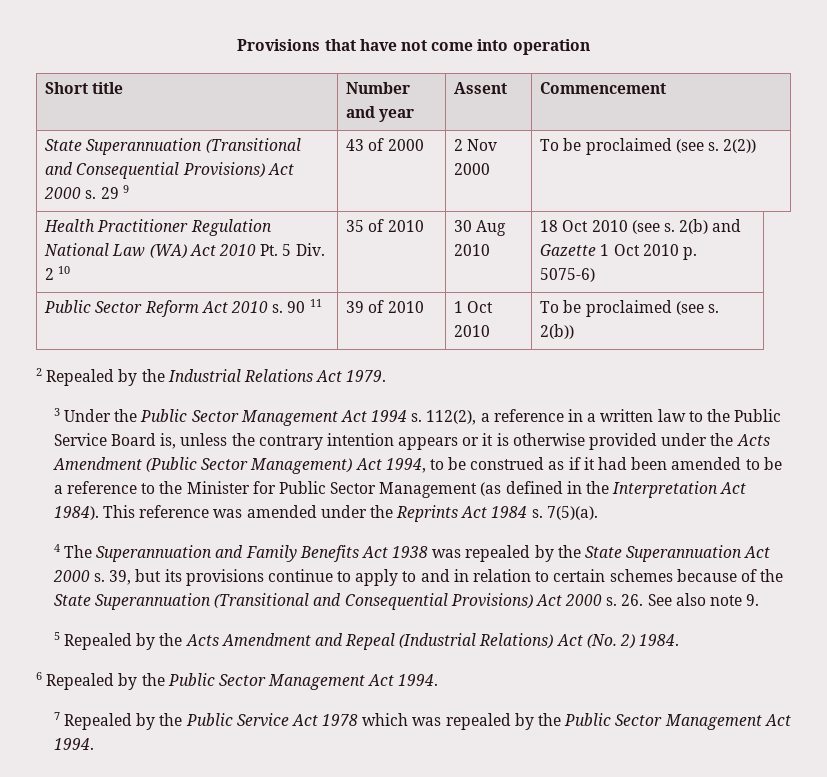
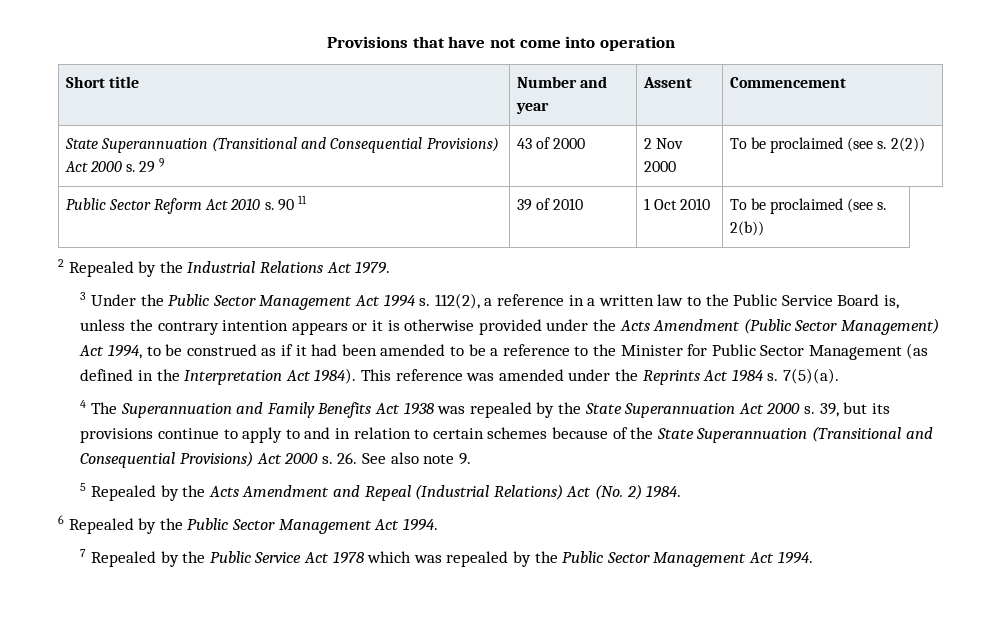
- Health Practitioner Regulation National Law (WA) Act 2010 Pt. 5 Div. 2 10 | 35 of 2010 | 30 Aug 2010 | 18 Oct 2010 (see s. 2(b) and Gazette 1 Oct 2010 p. 5075-6)

